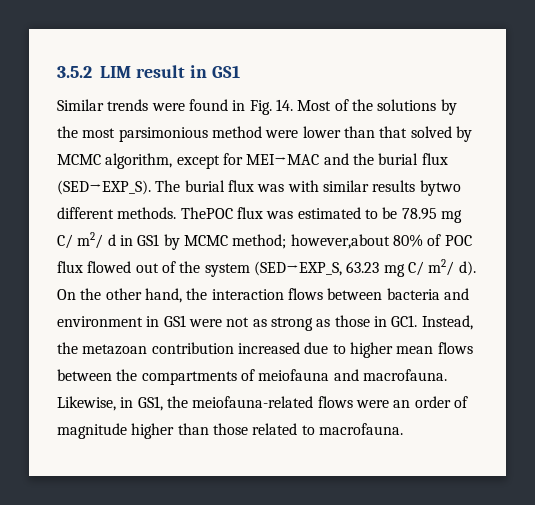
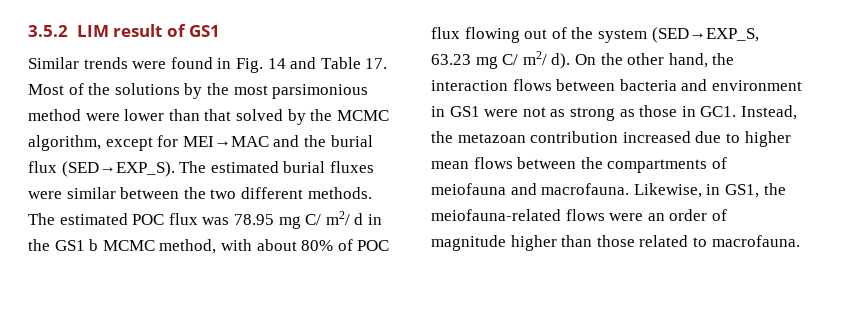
- 3.5.2 LIM result in GS1
+ 3.5.2 LIM result of GS1
- Similar trends were found in Fig. 14. Most of the solutions by the most parsimonious method were lower than that solved by MCMC algorithm, except for MEI→MAC and the burial flux (SED→EXP_S).
+ Similar trends were found in Fig. 14 and Table 17. Most of the solutions by the most parsimonious method were lower than that solved by the MCMC algorithm, except for MEI→MAC and the burial flux (SED→EXP_S).
- The burial flux was with similar results bytwo different methods. ThePOC flux was estimated to be 78.95 mg C/ m2/ d in GS1 by MCMC method; however,about 80% of POC flux flowed out of the system (SED→EXP_S, 63.23 mg C/ m2/ d).
+ The estimated burial fluxes were similar between the two different methods. The estimated POC flux was 78.95 mg C/ m2/ d in the GS1 b MCMC method, with about 80% of POC flux flowing out of the system (SED→EXP_S, 63.23 mg C/ m2/ d).

